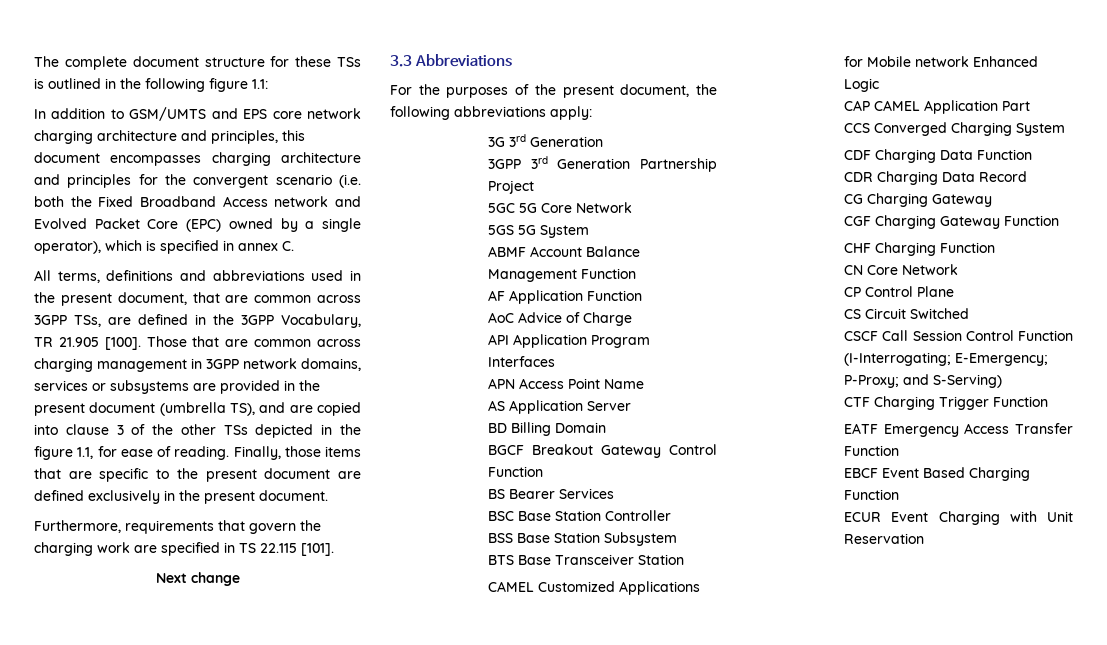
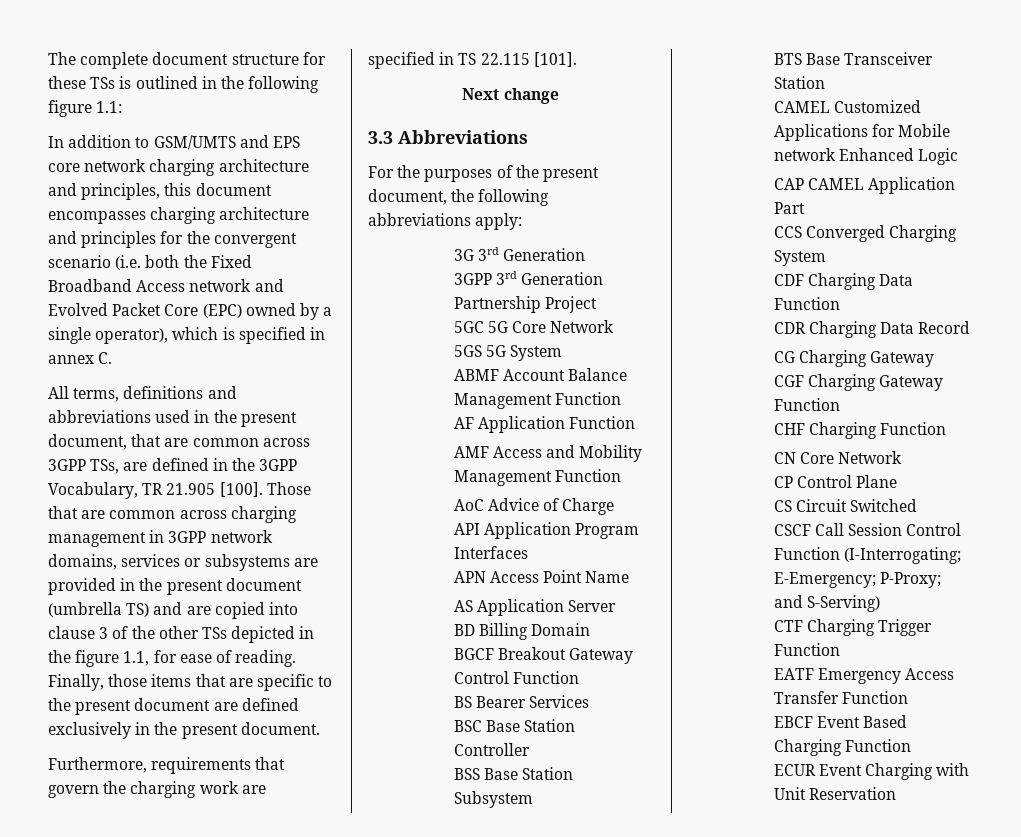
- Those that are common across charging management in 3GPP network domains, services or subsystems are provided in the present document (umbrella TS), and are copied into clause 3 of the other TSs depicted in the figure 1.1, for ease of reading.
+ Those that are common across charging management in 3GPP network domains, services or subsystems are provided in the present document (umbrella TS) and are copied into clause 3 of the other TSs depicted in the figure 1.1, for ease of reading.
+ AMF Access and Mobility Management Function

